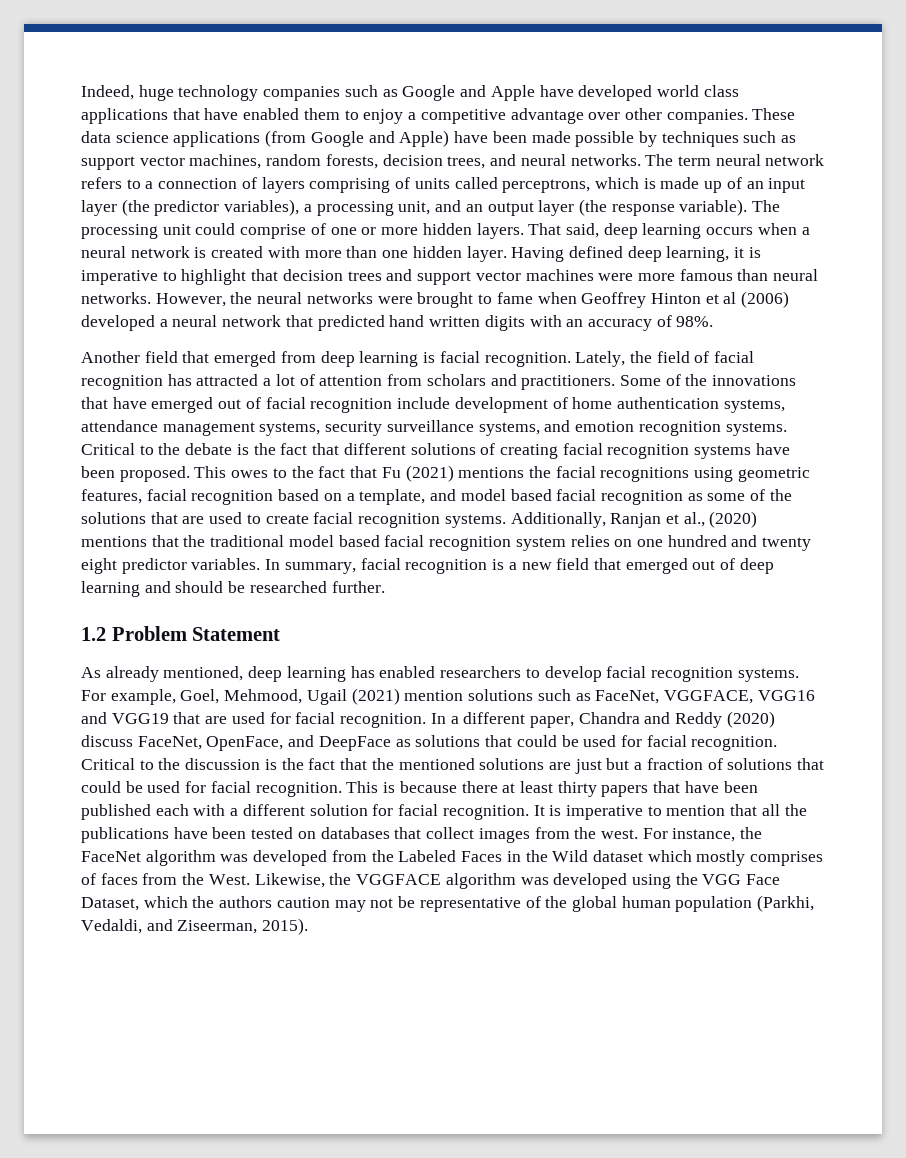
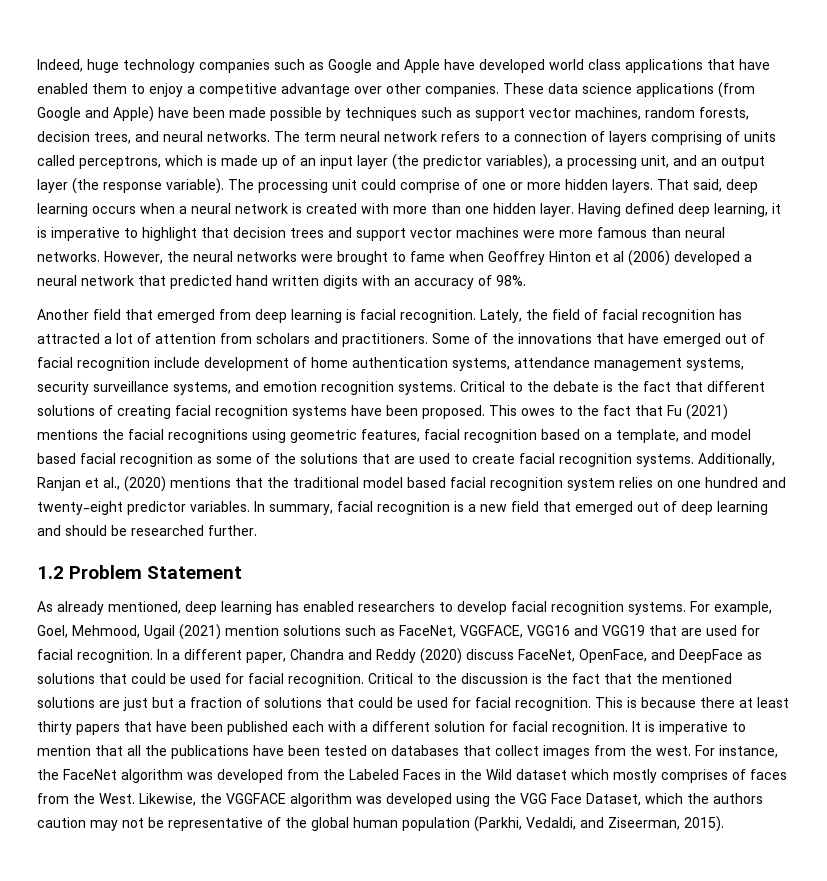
- Additionally, Ranjan et al., (2020) mentions that the traditional model based facial recognition system relies on one hundred and twenty eight predictor variables.
+ Additionally, Ranjan et al., (2020) mentions that the traditional model based facial recognition system relies on one hundred and twenty-eight predictor variables.

